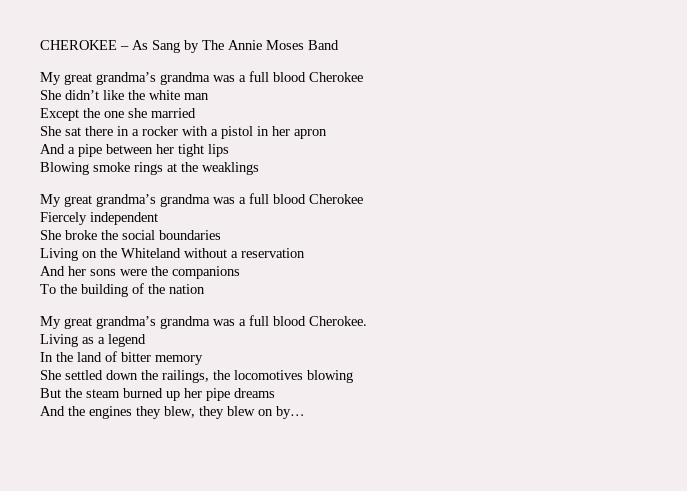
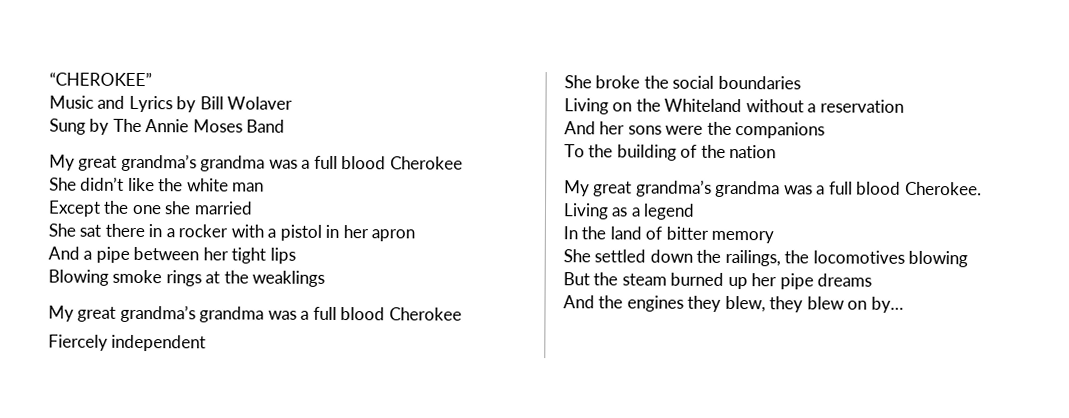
- CHEROKEE – As Sang by The Annie Moses Band
+ “CHEROKEE”
+ Music and Lyrics by Bill Wolaver
+ Sung by The Annie Moses Band

